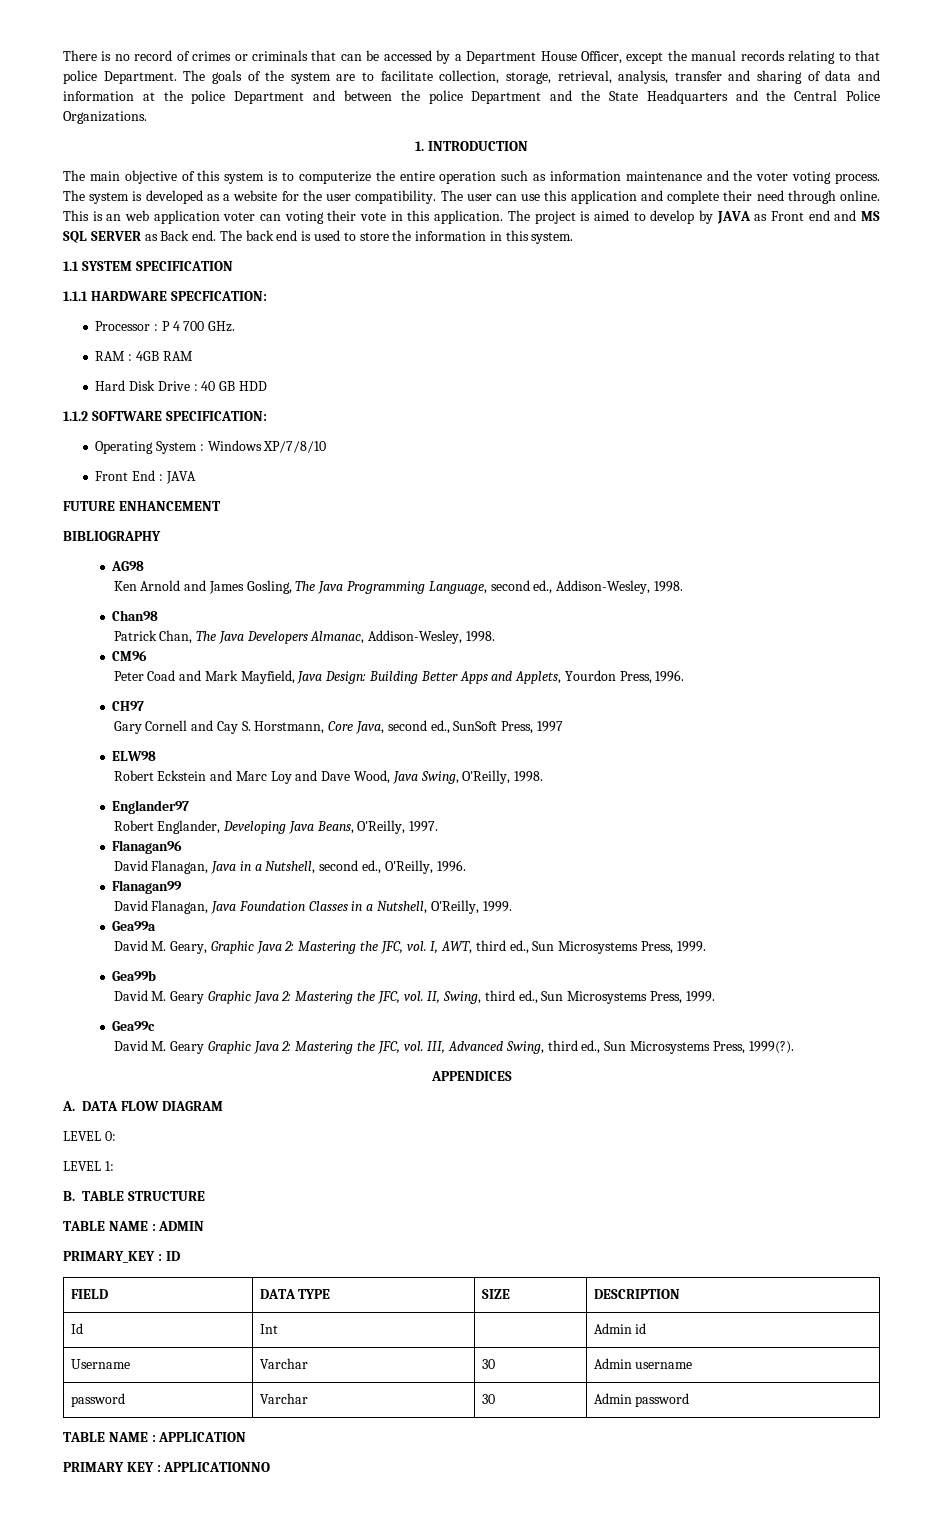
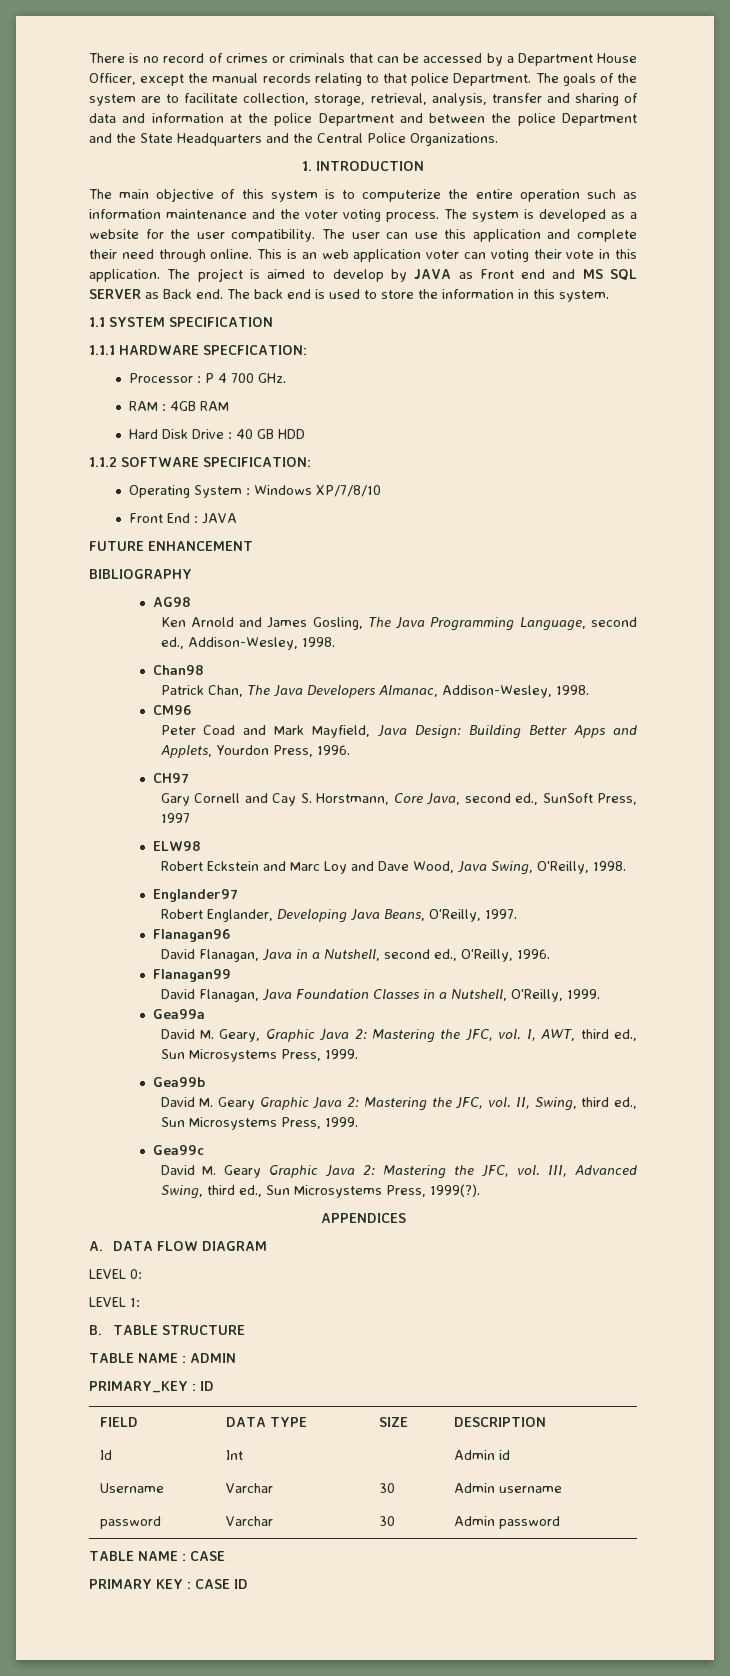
- TABLE NAME : APPLICATION
+ TABLE NAME : CASE
- PRIMARY KEY : APPLICATIONNO
+ PRIMARY KEY : CASE ID

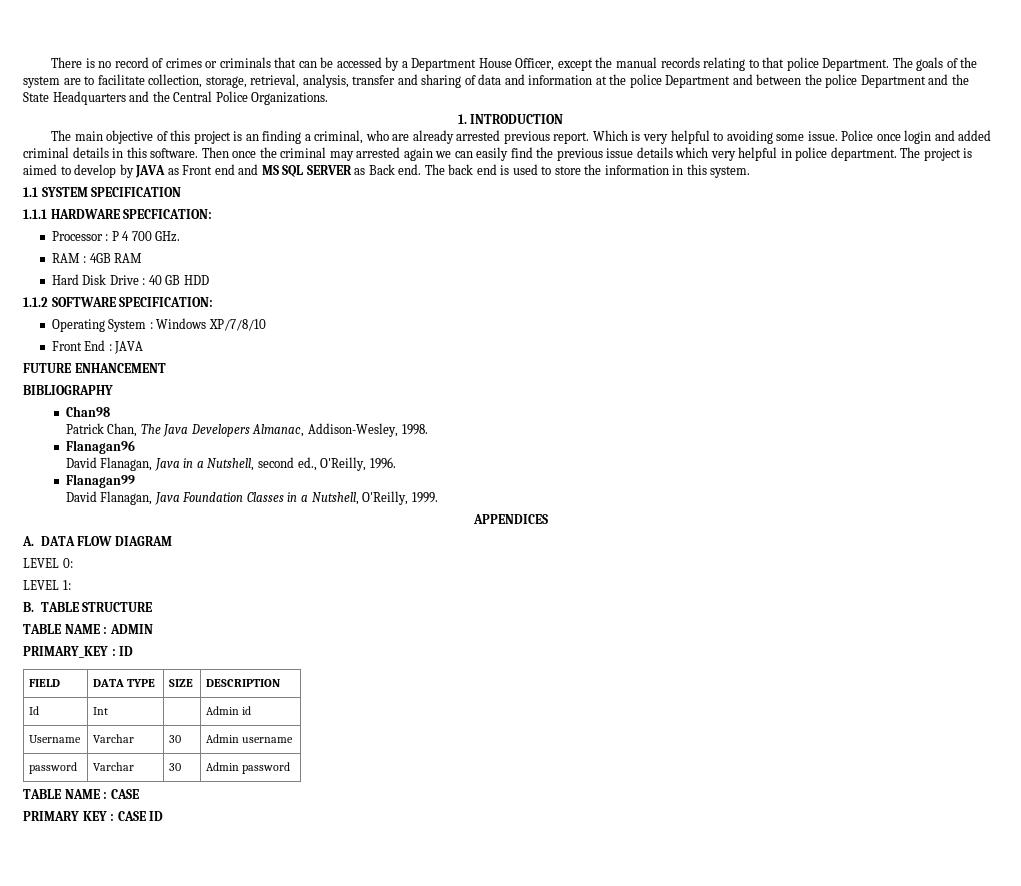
- The main objective of this system is to computerize the entire operation such as information maintenance and the voter voting process. The system is developed as a website for the user compatibility. The user can use this application and complete their need through online. This is an web application voter can voting their vote in this application.
+ The main objective of this project is an finding a criminal, who are already arrested previous report. Which is very helpful to avoiding some issue. Police once login and added criminal details in this software. Then once the criminal may arrested again we can easily find the previous issue details which very helpful in police department.
- AG98
- Ken Arnold and James Gosling, The Java Programming Language, second ed., Addison-Wesley, 1998.
- CM96
- Peter Coad and Mark Mayfield, Java Design: Building Better Apps and Applets, Yourdon Press, 1996.
- CH97
- Gary Cornell and Cay S. Horstmann, Core Java, second ed., SunSoft Press, 1997
- ELW98
- Robert Eckstein and Marc Loy and Dave Wood, Java Swing, O'Reilly, 1998.
- Englander97
- Robert Englander, Developing Java Beans, O'Reilly, 1997.
- Gea99a
- David M. Geary, Graphic Java 2: Mastering the JFC, vol. I, AWT, third ed., Sun Microsystems Press, 1999.
- Gea99b
- David M. Geary Graphic Java 2: Mastering the JFC, vol. II, Swing, third ed., Sun Microsystems Press, 1999.
- Gea99c
- David M. Geary Graphic Java 2: Mastering the JFC, vol. III, Advanced Swing, third ed., Sun Microsystems Press, 1999(?).

